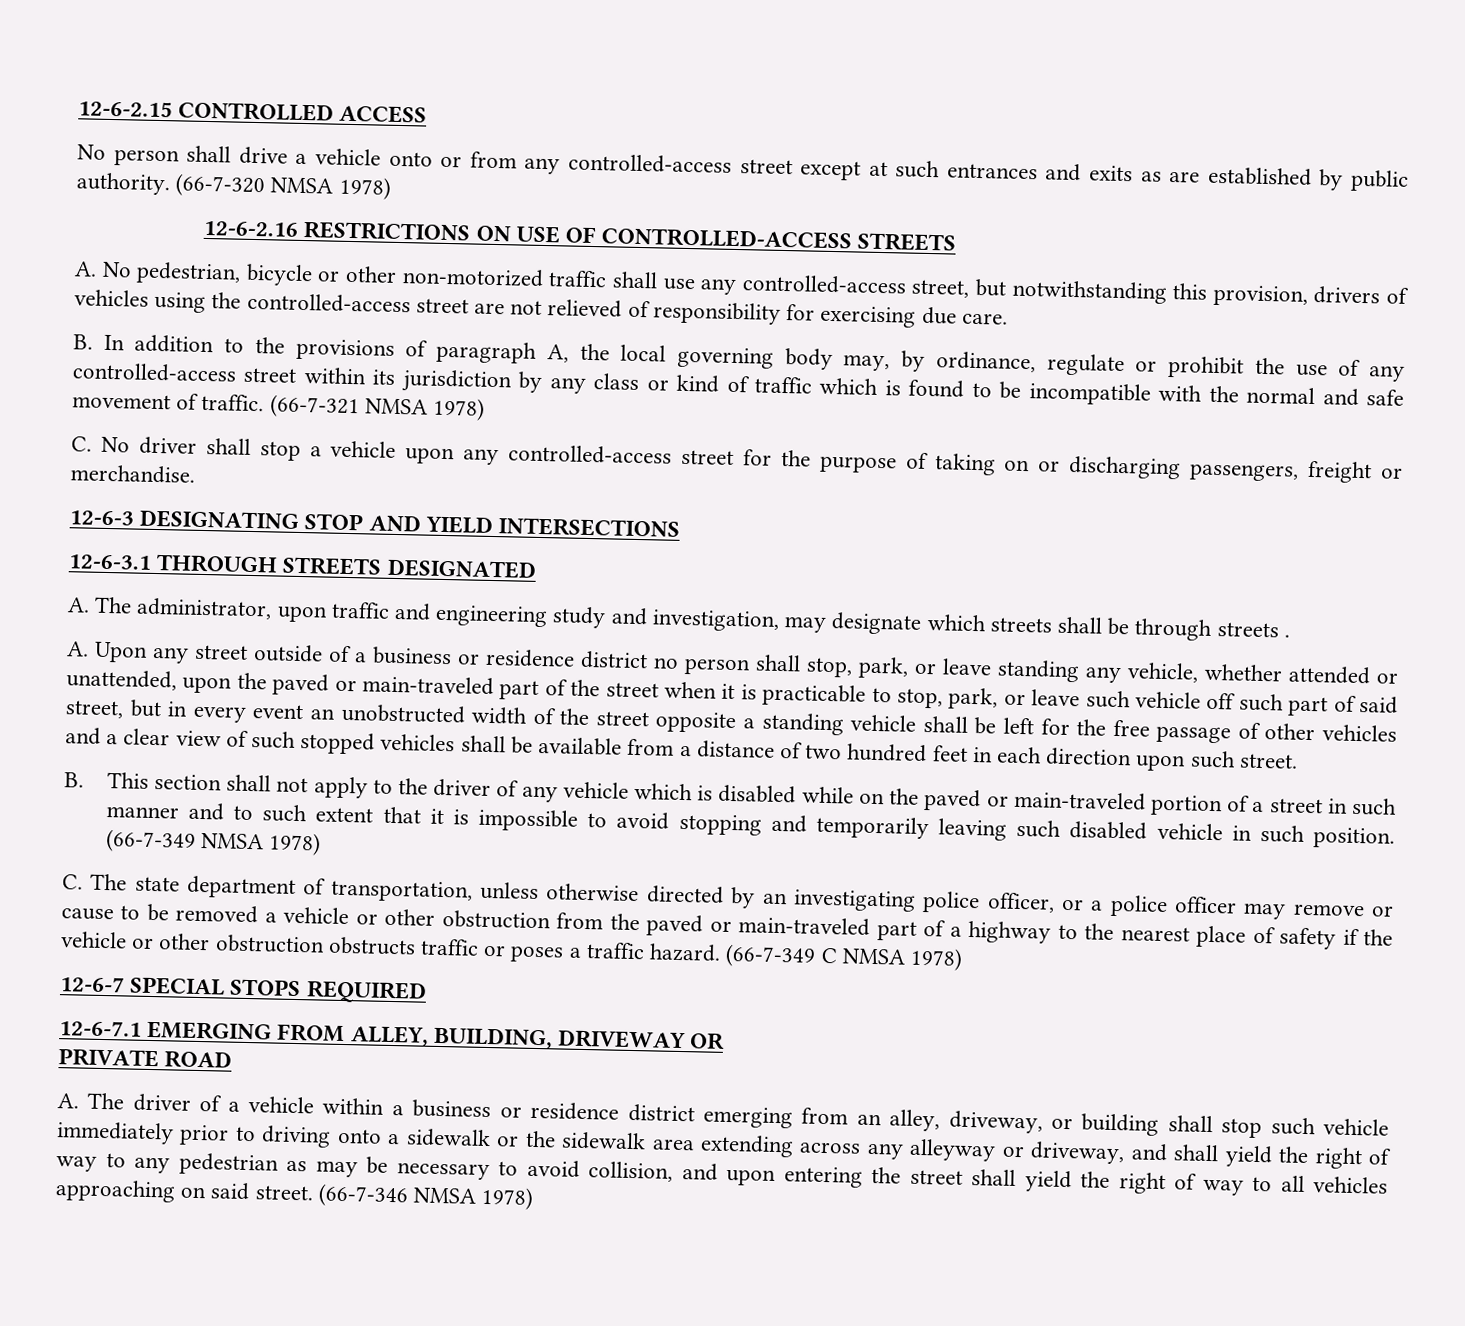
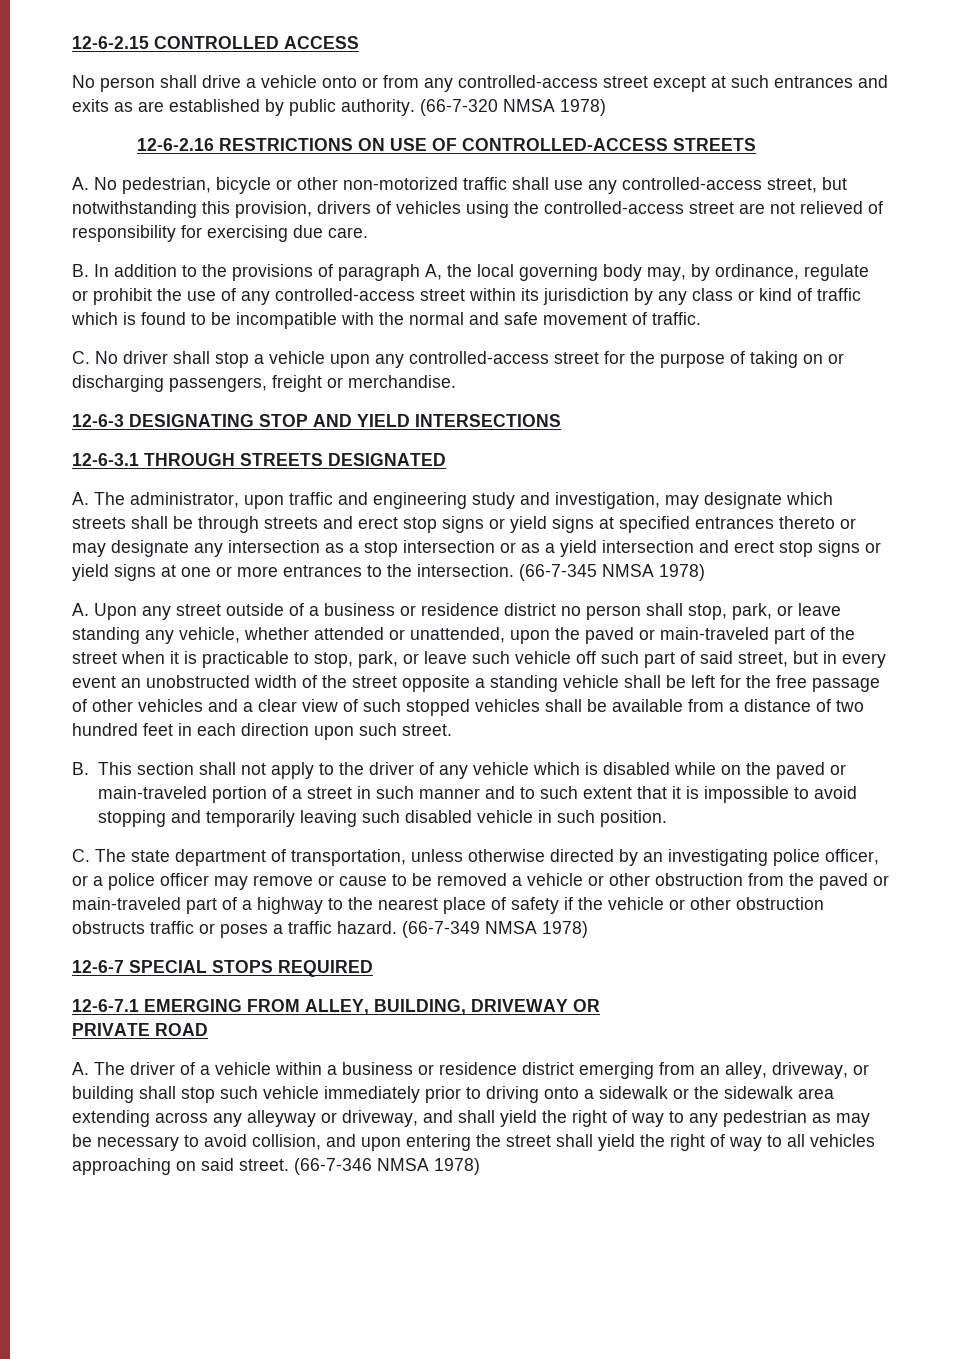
- (66-7-321 NMSA 1978)
- A. The administrator, upon traffic and engineering study and investigation, may designate which streets shall be through streets .
+ A. The administrator, upon traffic and engineering study and investigation, may designate which streets shall be through streets and erect stop signs or yield signs at specified entrances thereto or may designate any intersection as a stop intersection or as a yield intersection and erect stop signs or yield signs at one or more entrances to the intersection. (66-7-345 NMSA 1978)
- (66-7-349 NMSA 1978)
- (66-7-349 C NMSA 1978)
+ (66-7-349 NMSA 1978)

